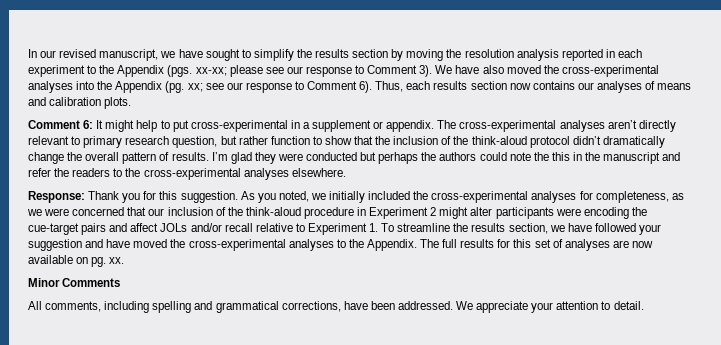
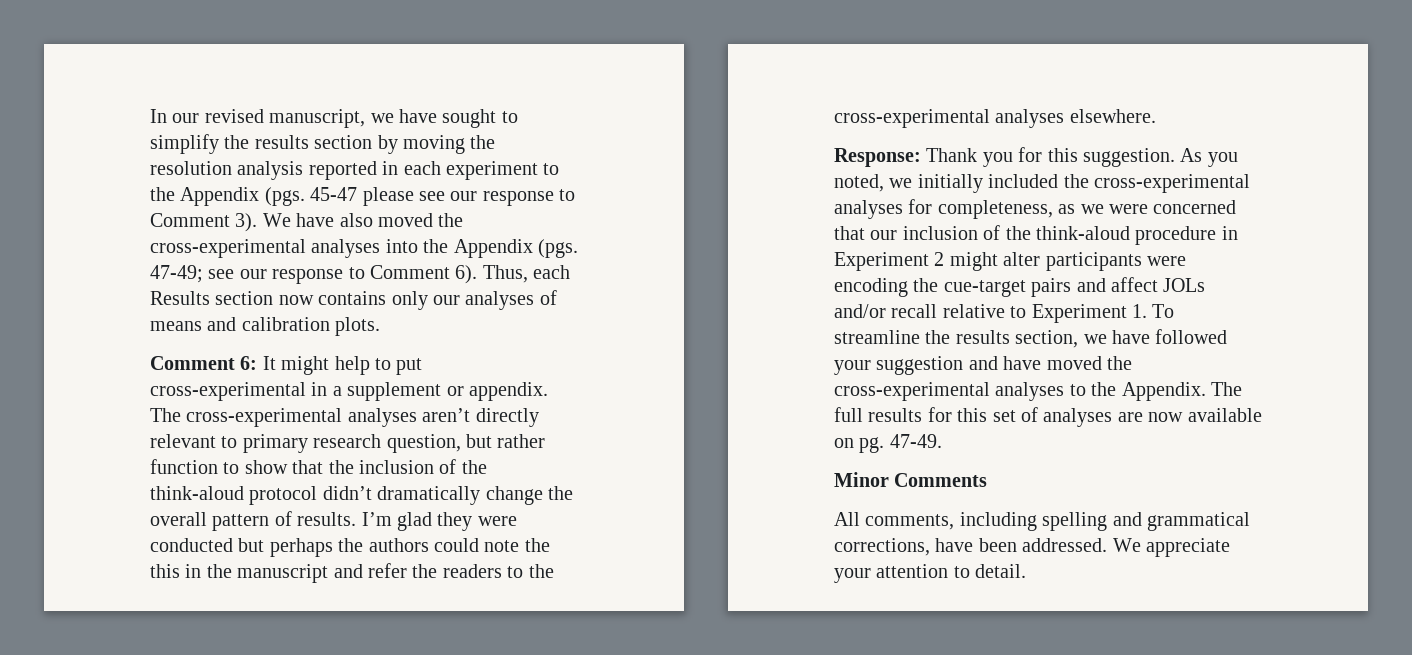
- In our revised manuscript, we have sought to simplify the results section by moving the resolution analysis reported in each experiment to the Appendix (pgs. xx-xx; please see our response to Comment 3).
+ In our revised manuscript, we have sought to simplify the results section by moving the resolution analysis reported in each experiment to the Appendix (pgs. 45-47 please see our response to Comment 3).
- We have also moved the cross-experimental analyses into the Appendix (pg. xx; see our response to Comment 6).
+ We have also moved the cross-experimental analyses into the Appendix (pgs. 47-49; see our response to Comment 6).
- Thus, each results section now contains our analyses of means and calibration plots.
+ Thus, each Results section now contains only our analyses of means and calibration plots.
- The full results for this set of analyses are now available on pg. xx.
+ The full results for this set of analyses are now available on pg. 47-49.

